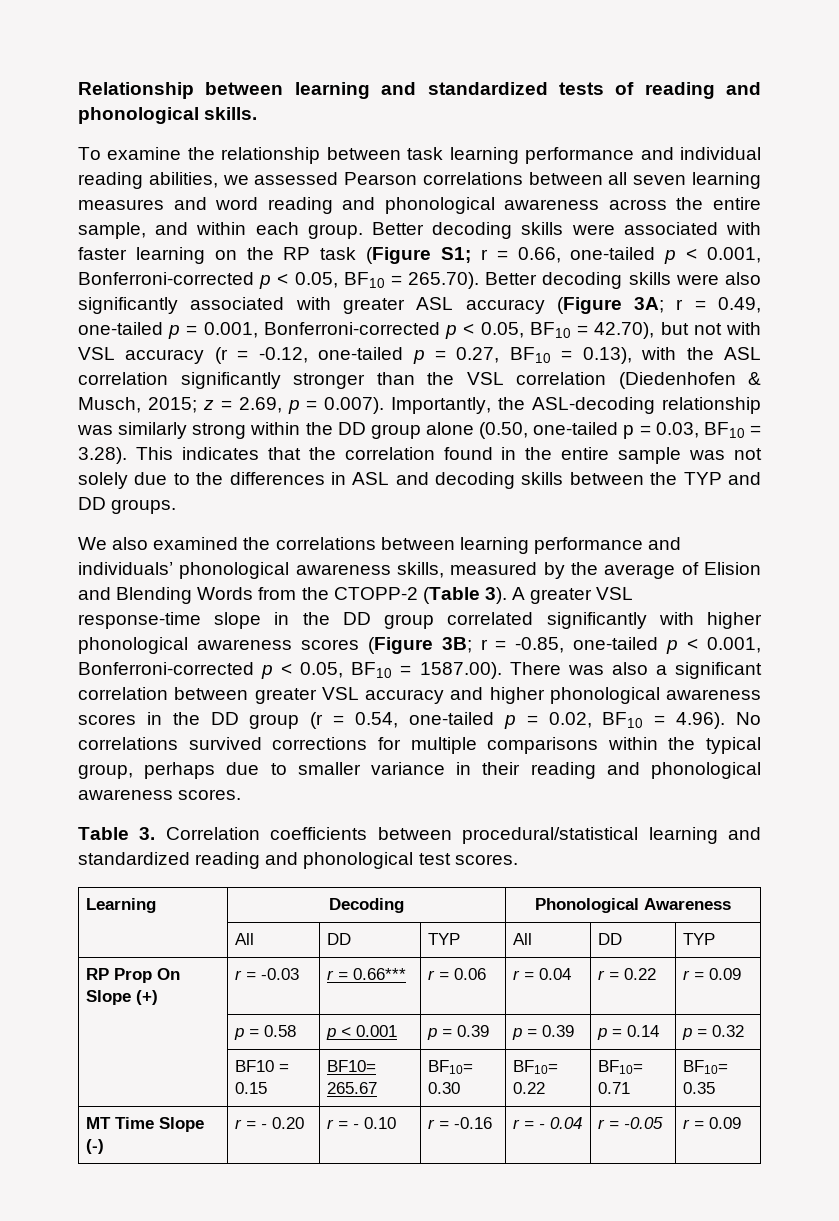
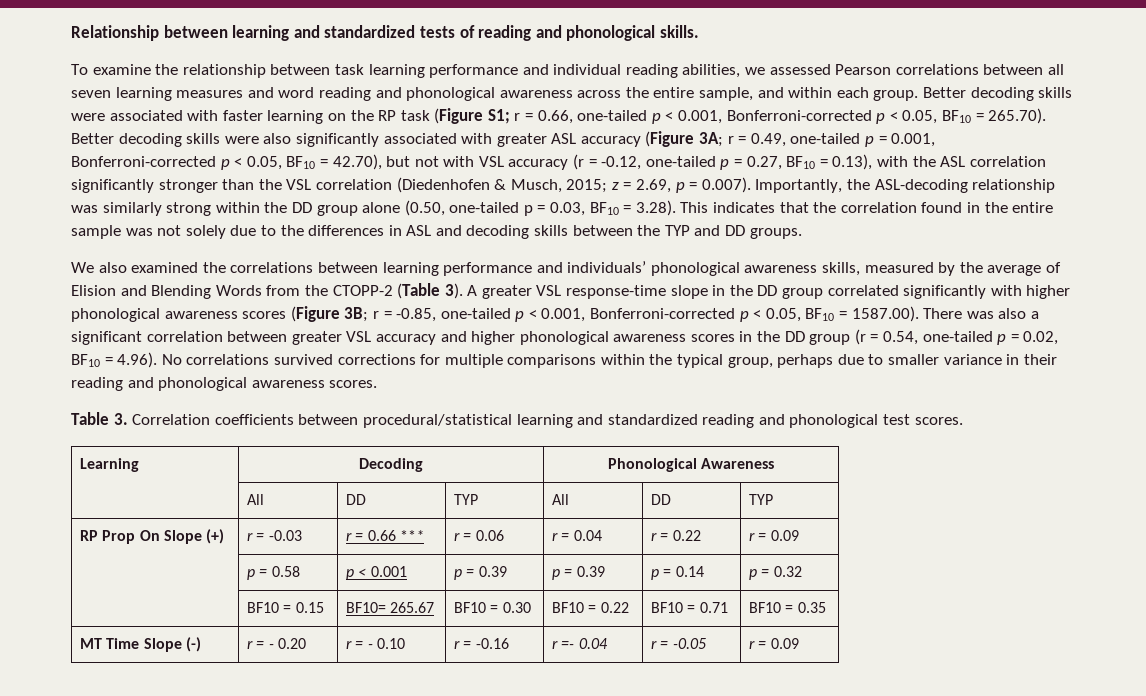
- RP Prop On Slope (+) | r = -0.03 | r = 0.66*** | r = 0.06 | r = 0.04 | r = 0.22 | r = 0.09
+ RP Prop On Slope (+) | r = -0.03 | r = 0.66 *** | r = 0.06 | r = 0.04 | r = 0.22 | r = 0.09
- | BF10 = 0.15 | BF10= 265.67 | BF10= 0.30 | BF10= 0.22 | BF10= 0.71 | BF10= 0.35
+ | BF10 = 0.15 | BF10= 265.67 | BF10 = 0.30 | BF10 = 0.22 | BF10 = 0.71 | BF10 = 0.35
- MT Time Slope (-) | r = - 0.20 | r = - 0.10 | r = -0.16 | r = - 0.04 | r = -0.05 | r = 0.09
+ MT Time Slope (-) | r = - 0.20 | r = - 0.10 | r = -0.16 | r =- 0.04 | r = -0.05 | r = 0.09

